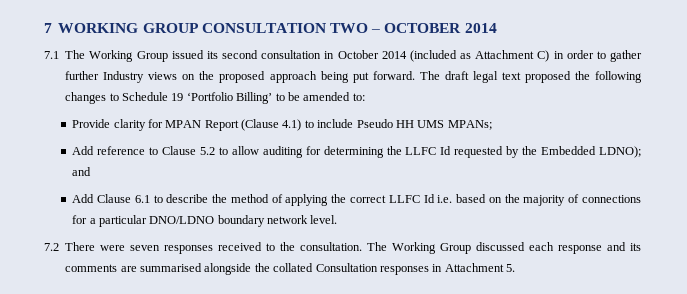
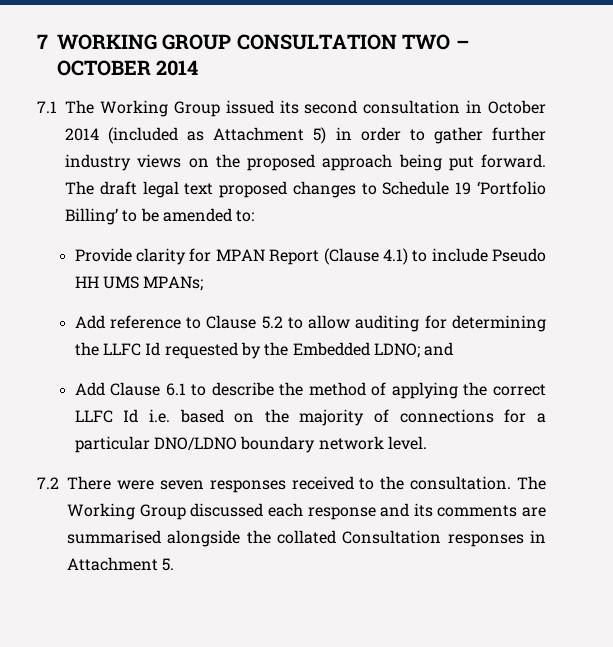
- 7.1 The Working Group issued its second consultation in October 2014 (included as Attachment C) in order to gather further Industry views on the proposed approach being put forward.
+ 7.1 The Working Group issued its second consultation in October 2014 (included as Attachment 5) in order to gather further industry views on the proposed approach being put forward.
- The draft legal text proposed the following changes to Schedule 19 ‘Portfolio Billing’ to be amended to:
+ The draft legal text proposed changes to Schedule 19 ‘Portfolio Billing’ to be amended to:
- Add reference to Clause 5.2 to allow auditing for determining the LLFC Id requested by the Embedded LDNO); and
+ Add reference to Clause 5.2 to allow auditing for determining the LLFC Id requested by the Embedded LDNO; and

